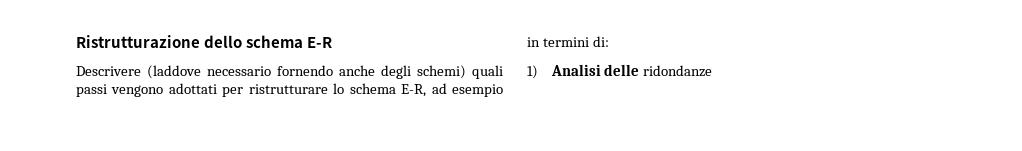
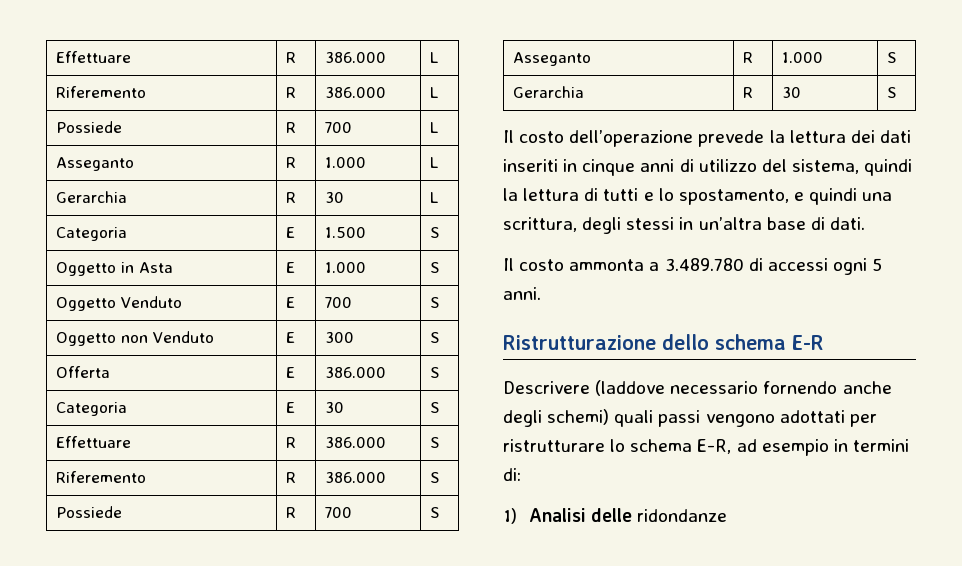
+ Effettuare | R | 386.000 | L
+ Riferemento | R | 386.000 | L
+ Possiede | R | 700 | L
+ Asseganto | R | 1.000 | L
+ Gerarchia | R | 30 | L
+ Categoria | E | 1.500 | S
+ Oggetto in Asta | E | 1.000 | S
+ Oggetto Venduto | E | 700 | S
+ Oggetto non Venduto | E | 300 | S
+ Offerta | E | 386.000 | S
+ Categoria | E | 30 | S
+ Effettuare | R | 386.000 | S
+ Riferemento | R | 386.000 | S
+ Possiede | R | 700 | S
+ Asseganto | R | 1.000 | S
+ Gerarchia | R | 30 | S
+ Il costo dell’operazione prevede la lettura dei dati inseriti in cinque anni di utilizzo del sistema, quindi la lettura di tutti e lo spostamento, e quindi una scrittura, degli stessi in un’altra base di dati.
+ Il costo ammonta a 3.489.780 di accessi ogni 5 anni.

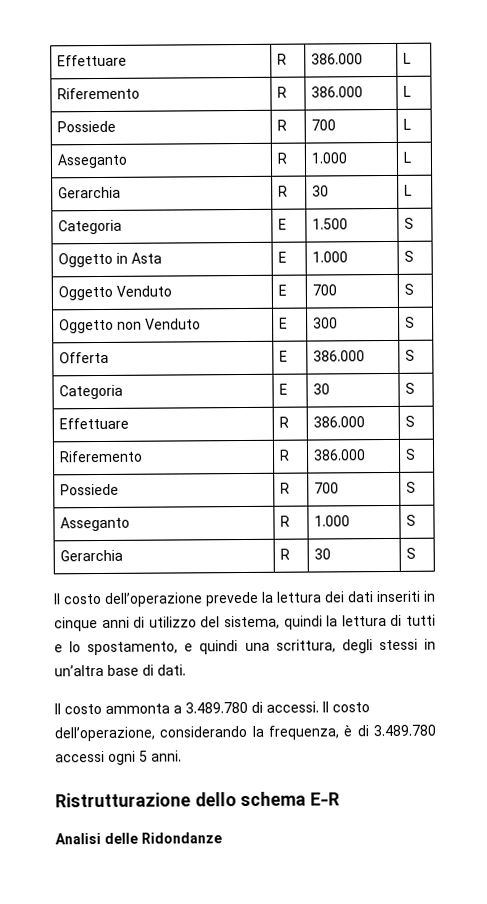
- Il costo ammonta a 3.489.780 di accessi ogni 5 anni.
+ Il costo ammonta a 3.489.780 di accessi. Il costo dell’operazione, considerando la frequenza, è di 3.489.780 accessi ogni 5 anni.
- Descrivere (laddove necessario fornendo anche degli schemi) quali passi vengono adottati per ristrutturare lo schema E-R, ad esempio in termini di:
- 1) Analisi delle ridondanze
+ Analisi delle Ridondanze

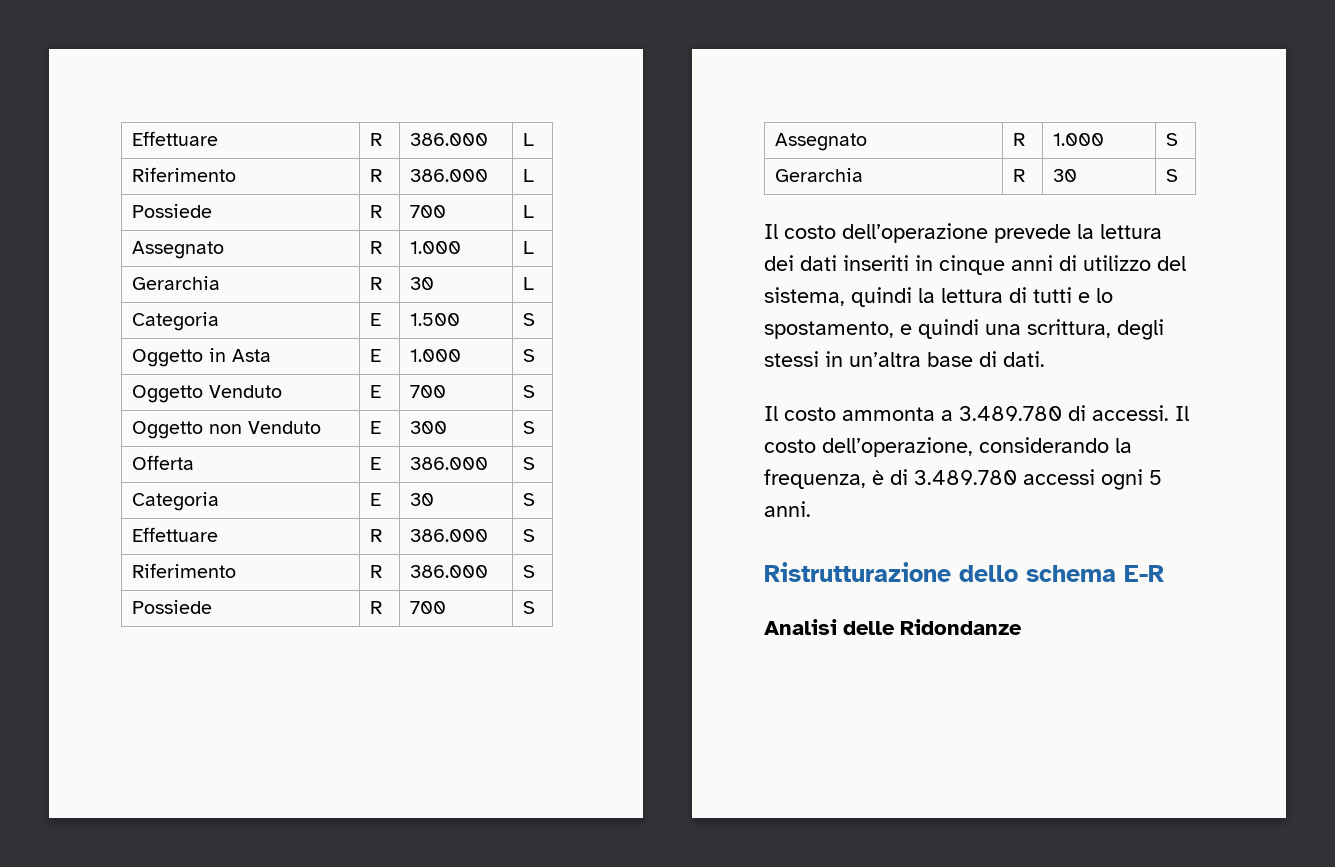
- Riferemento | R | 386.000 | L
+ Riferimento | R | 386.000 | L
- Asseganto | R | 1.000 | L
+ Assegnato | R | 1.000 | L
- Riferemento | R | 386.000 | S
+ Riferimento | R | 386.000 | S
- Asseganto | R | 1.000 | S
+ Assegnato | R | 1.000 | S

